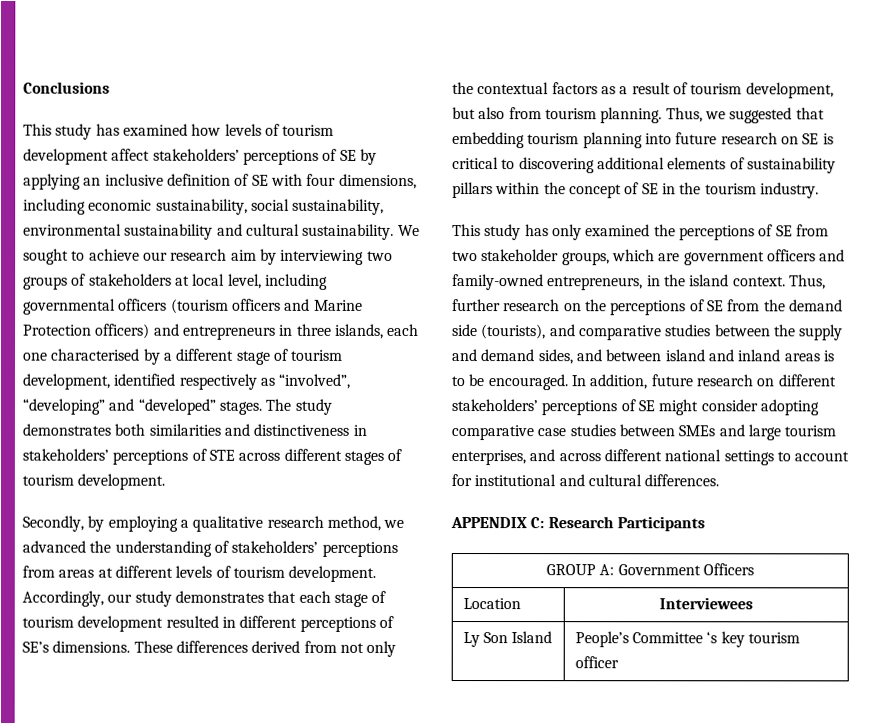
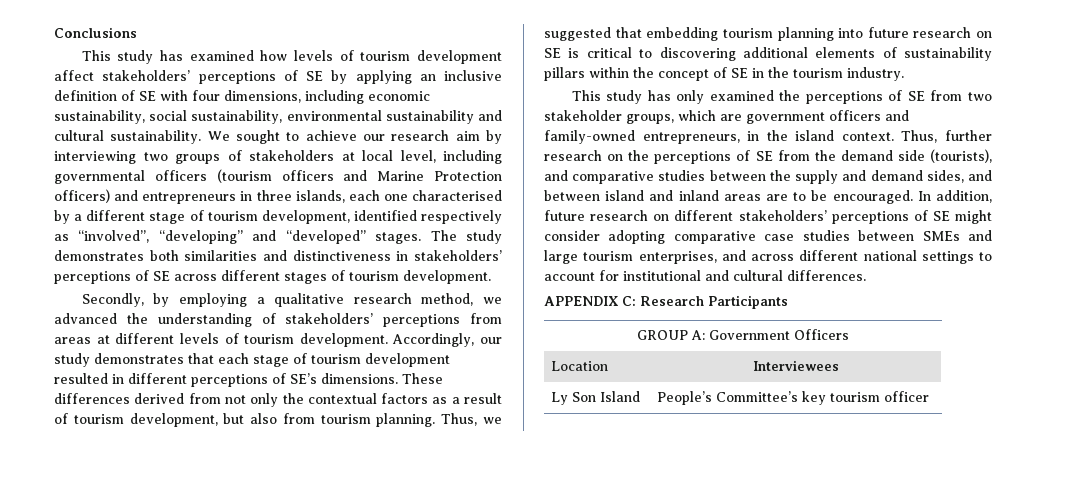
- The study demonstrates both similarities and distinctiveness in stakeholders’ perceptions of STE across different stages of tourism development.
+ The study demonstrates both similarities and distinctiveness in stakeholders’ perceptions of SE across different stages of tourism development.
- Thus, further research on the perceptions of SE from the demand side (tourists), and comparative studies between the supply and demand sides, and between island and inland areas is to be encouraged.
+ Thus, further research on the perceptions of SE from the demand side (tourists), and comparative studies between the supply and demand sides, and between island and inland areas are to be encouraged.
- Ly Son Island | People’s Committee ‘s key tourism officer
+ Ly Son Island | People’s Committee’s key tourism officer

